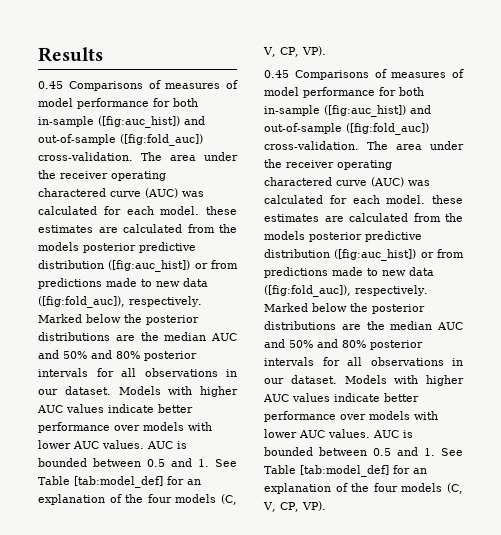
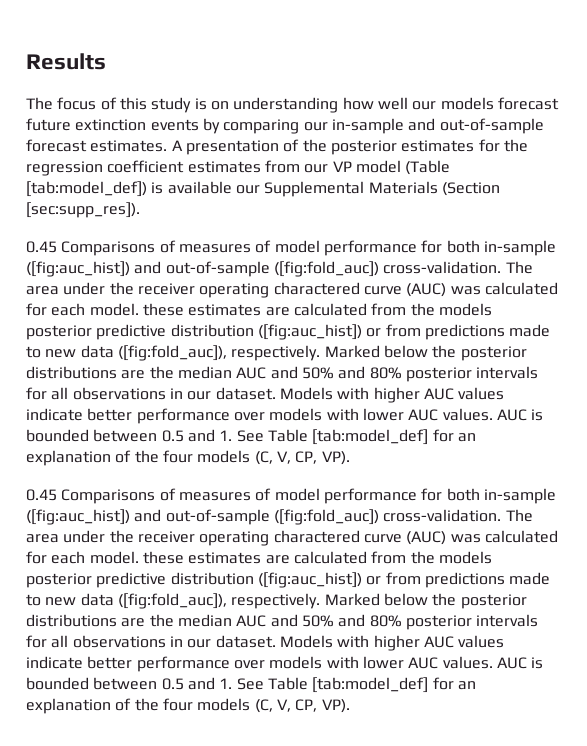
+ The focus of this study is on understanding how well our models forecast future extinction events by comparing our in-sample and out-of-sample forecast estimates. A presentation of the posterior estimates for the regression coefficient estimates from our VP model (Table [tab:model_def]) is available our Supplemental Materials (Section [sec:supp_res]).

